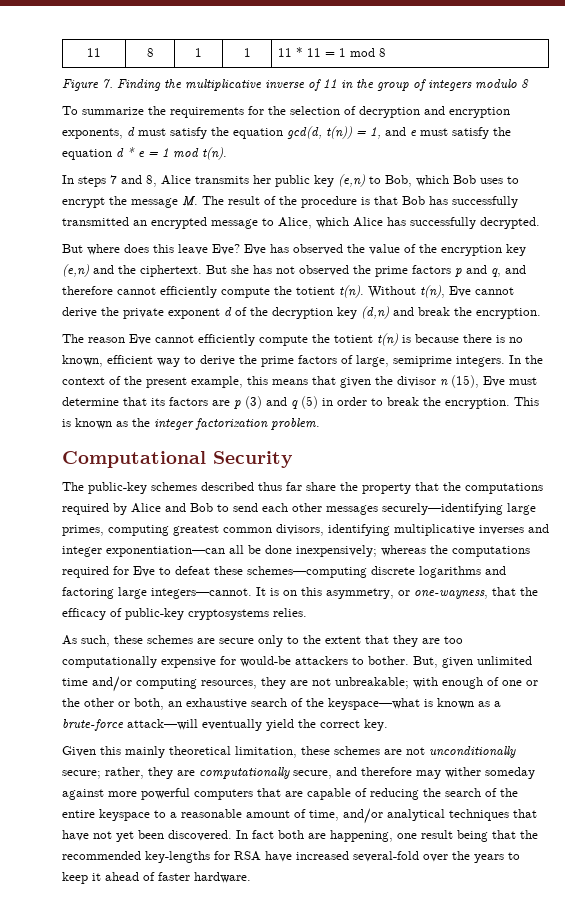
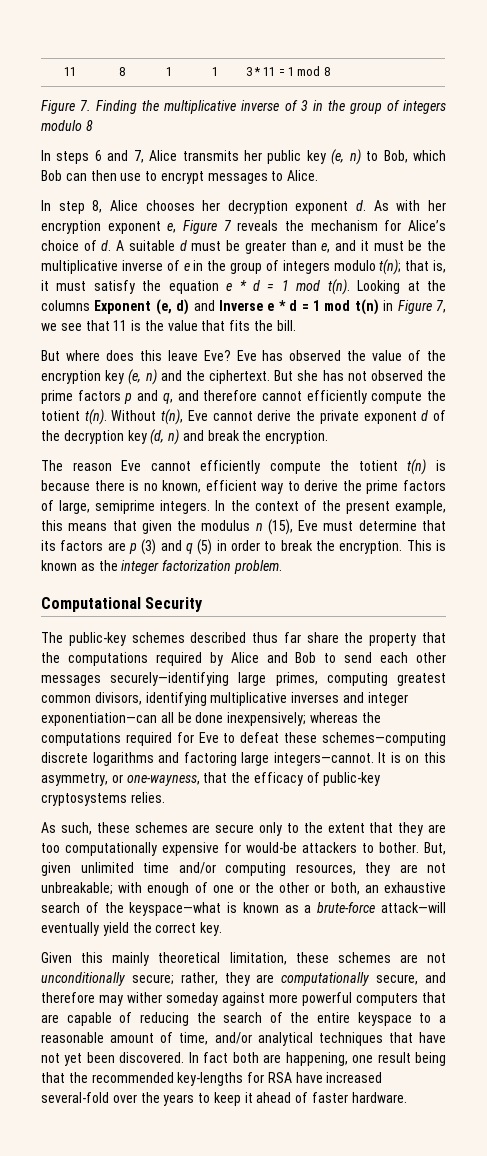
- 11 | 8 | 1 | 1 | 11 * 11 = 1 mod 8
+ 11 | 8 | 1 | 1 | 3 * 11 = 1 mod 8
- Figure 7. Finding the multiplicative inverse of 11 in the group of integers modulo 8
+ Figure 7. Finding the multiplicative inverse of 3 in the group of integers modulo 8
- To summarize the requirements for the selection of decryption and encryption exponents, d must satisfy the equation gcd(d, t(n)) = 1, and e must satisfy the equation d * e = 1 mod t(n).
- In steps 7 and 8, Alice transmits her public key (e,n) to Bob, which Bob uses to encrypt the message M. The result of the procedure is that Bob has successfully transmitted an encrypted message to Alice, which Alice has successfully decrypted.
+ In steps 6 and 7, Alice transmits her public key (e, n) to Bob, which Bob can then use to encrypt messages to Alice.
+ In step 8, Alice chooses her decryption exponent d. As with her encryption exponent e, Figure 7 reveals the mechanism for Alice’s choice of d. A suitable d must be greater than e, and it must be the multiplicative inverse of e in the group of integers modulo t(n); that is, it must satisfy the equation e * d = 1 mod t(n). Looking at the columns Exponent (e, d) and Inverse e * d = 1 mod t(n) in Figure 7, we see that 11 is the value that fits the bill.
- Eve has observed the value of the encryption key (e,n) and the ciphertext.
+ Eve has observed the value of the encryption key (e, n) and the ciphertext.
- Without t(n), Eve cannot derive the private exponent d of the decryption key (d,n) and break the encryption.
+ Without t(n), Eve cannot derive the private exponent d of the decryption key (d, n) and break the encryption.
- In the context of the present example, this means that given the divisor n (15), Eve must determine that its factors are p (3) and q (5) in order to break the encryption.
+ In the context of the present example, this means that given the modulus n (15), Eve must determine that its factors are p (3) and q (5) in order to break the encryption.

